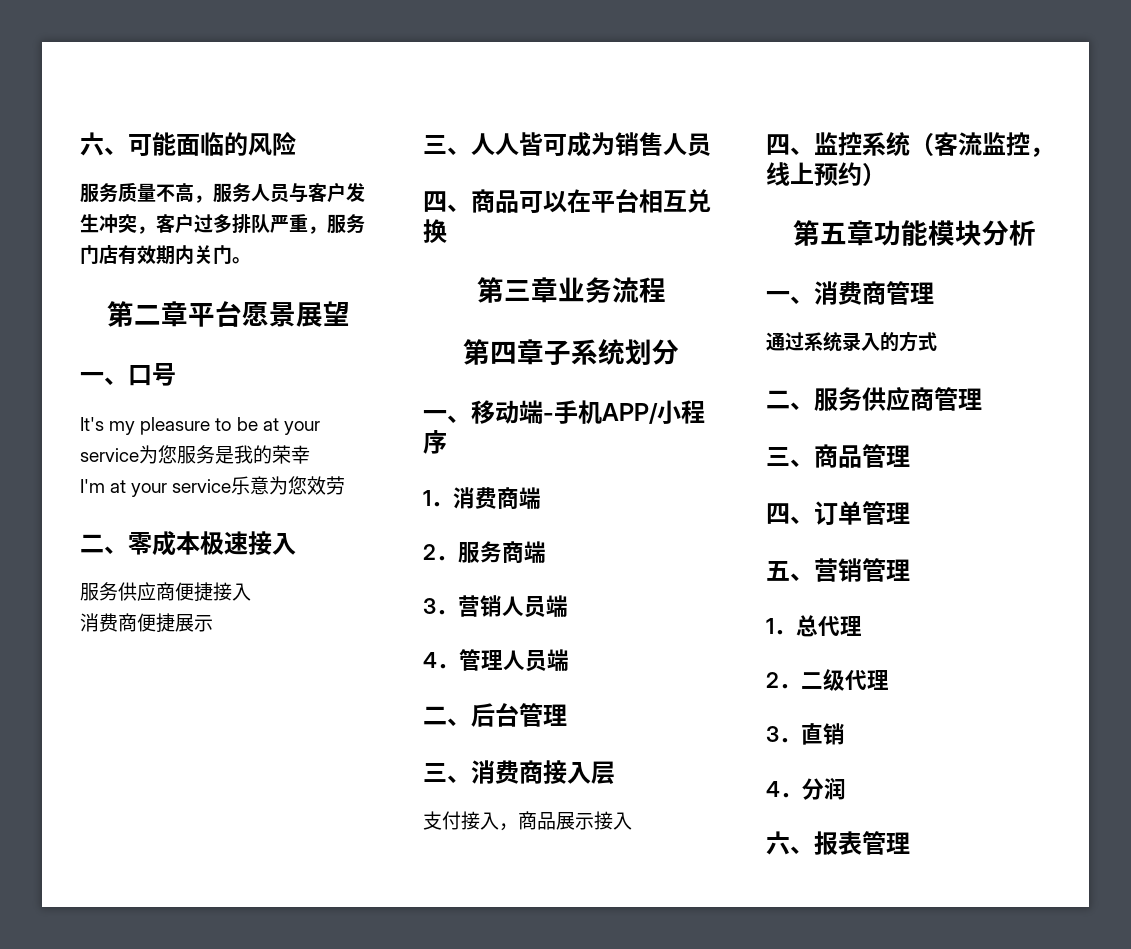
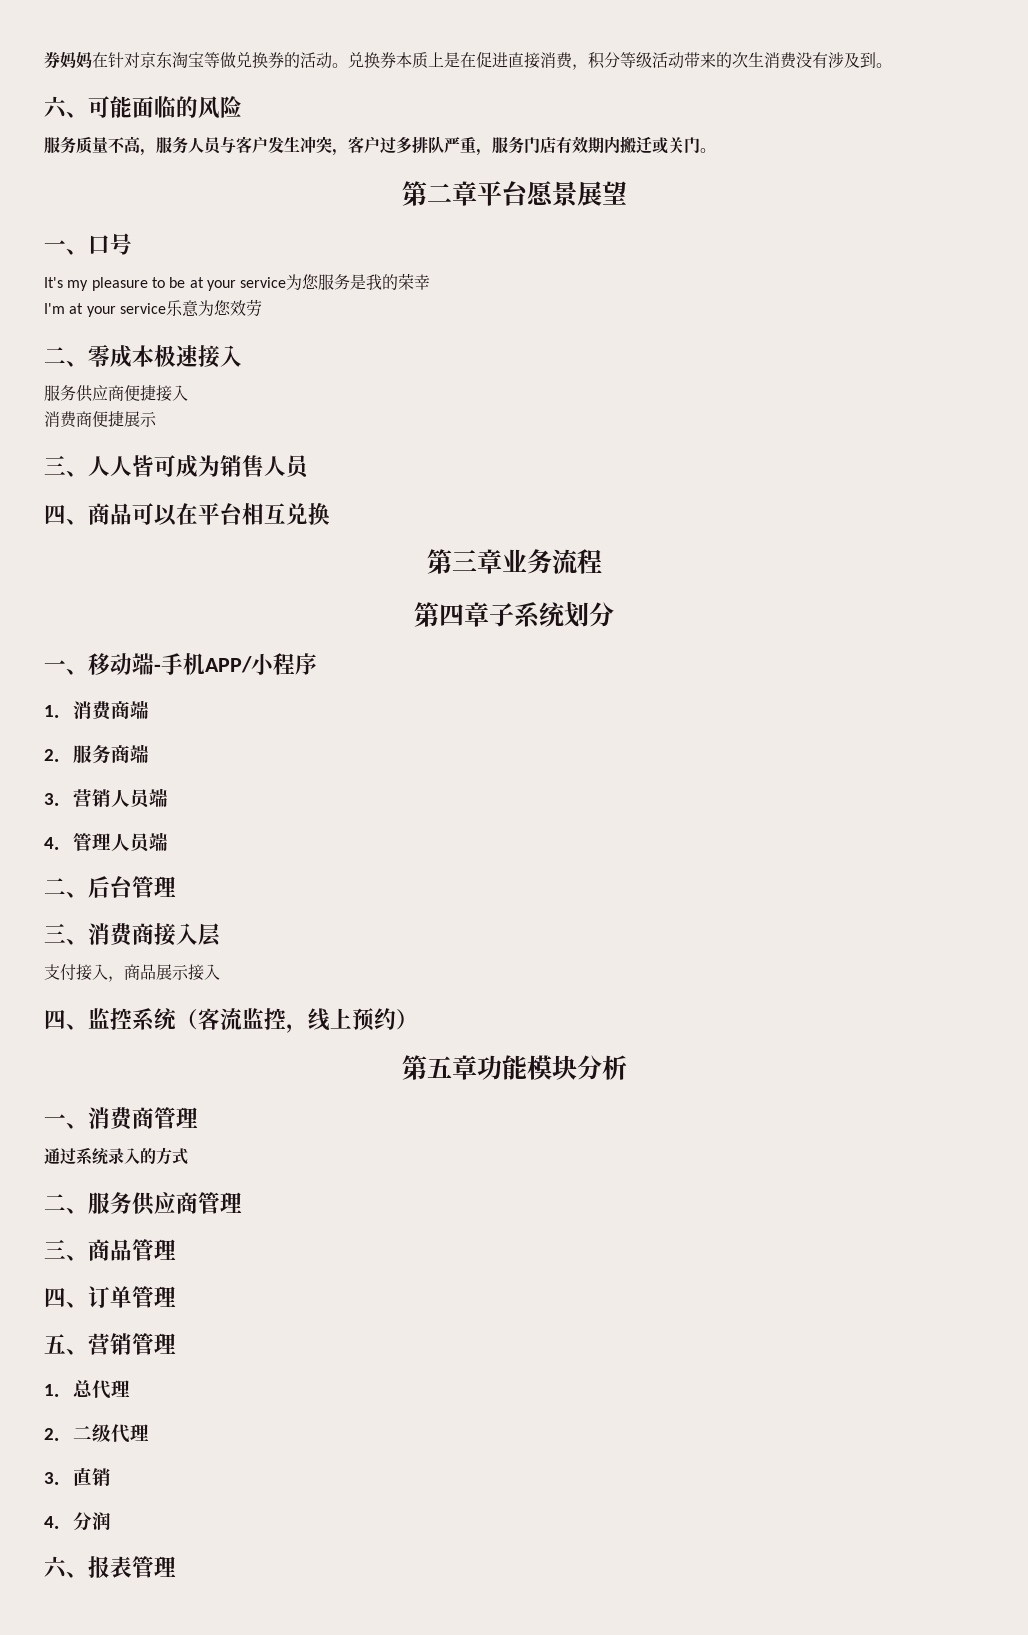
+ 券妈妈在针对京东淘宝等做兑换券的活动。兑换券本质上是在促进直接消费，积分等级活动带来的次生消费没有涉及到。
- 服务质量不高，服务人员与客户发生冲突，客户过多排队严重，服务门店有效期内关门。
+ 服务质量不高，服务人员与客户发生冲突，客户过多排队严重，服务门店有效期内搬迁或关门。

